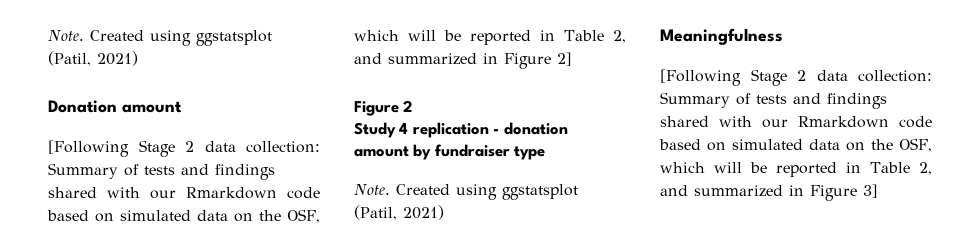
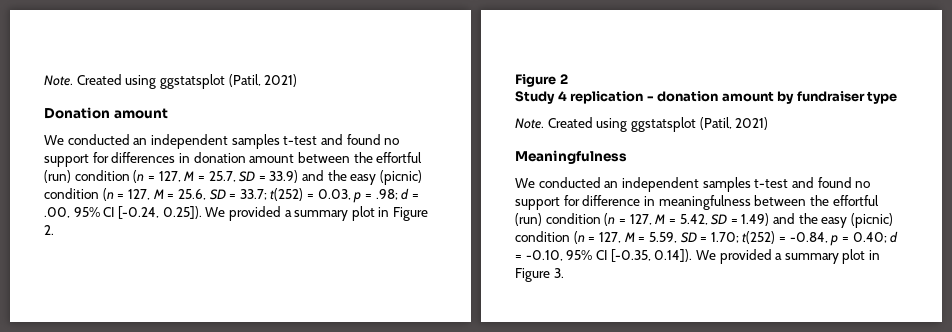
- [Following Stage 2 data collection: Summary of tests and findings shared with our Rmarkdown code based on simulated data on the OSF, which will be reported in Table 2, and summarized in Figure 2]
+ We conducted an independent samples t-test and found no support for differences in donation amount between the effortful (run) condition (n = 127, M = 25.7, SD = 33.9) and the easy (picnic) condition (n = 127, M = 25.6, SD = 33.7; t(252) = 0.03, p = .98; d = .00, 95% CI [-0.24, 0.25]). We provided a summary plot in Figure 2.
- [Following Stage 2 data collection: Summary of tests and findings shared with our Rmarkdown code based on simulated data on the OSF, which will be reported in Table 2, and summarized in Figure 3]
+ We conducted an independent samples t-test and found no support for difference in meaningfulness between the effortful (run) condition (n = 127, M = 5.42, SD = 1.49) and the easy (picnic) condition (n = 127, M = 5.59, SD = 1.70; t(252) = -0.84, p = 0.40; d = -0.10, 95% CI [-0.35, 0.14]). We provided a summary plot in Figure 3.

